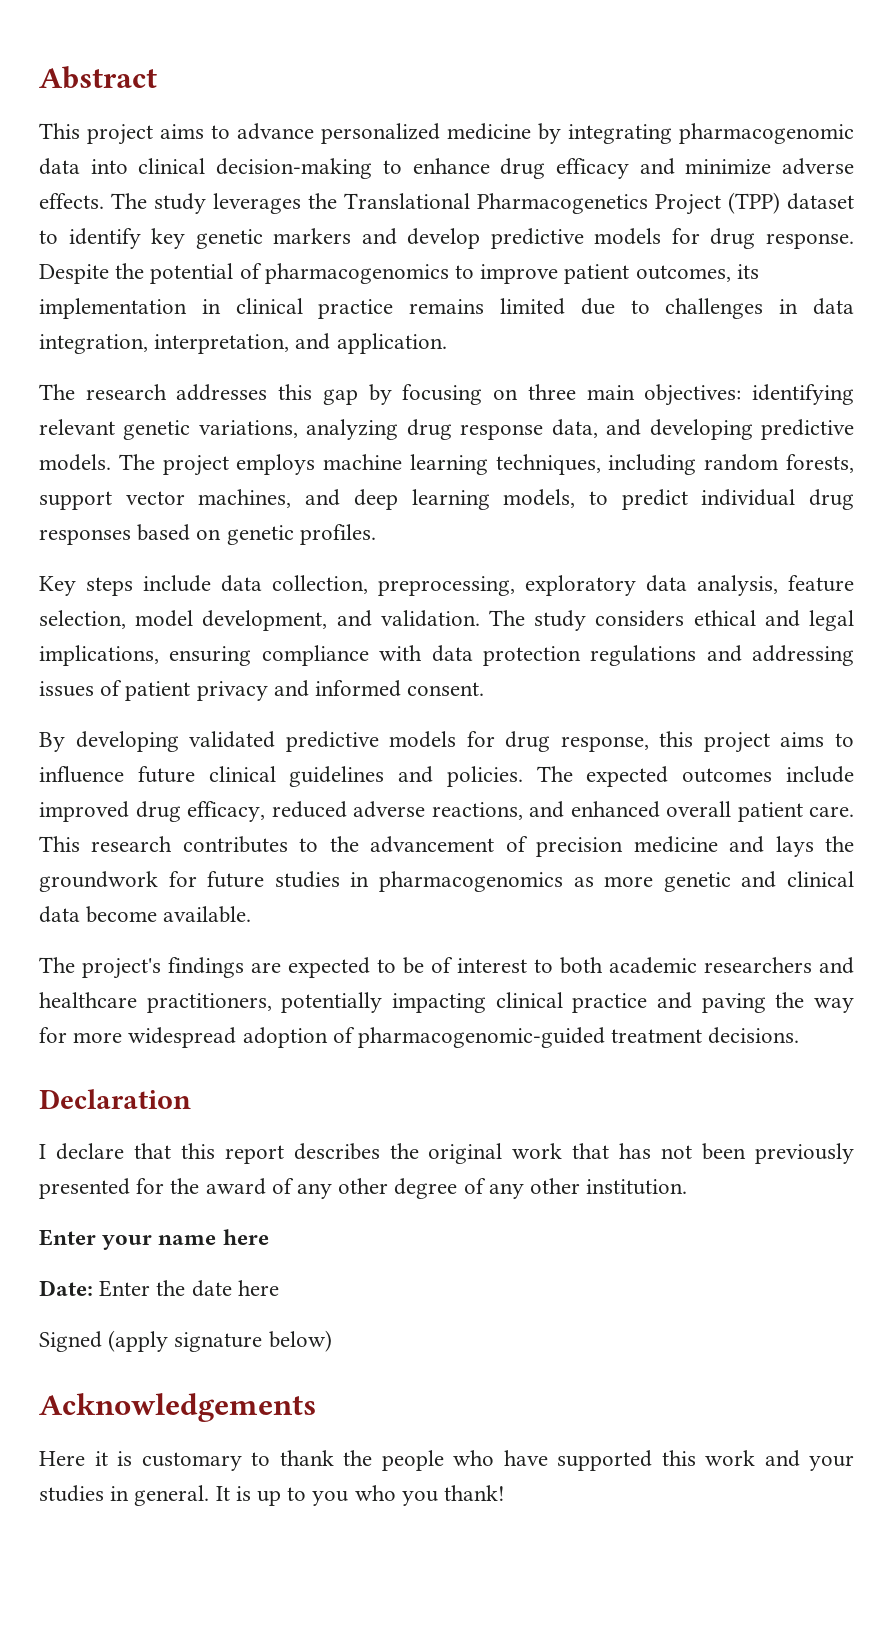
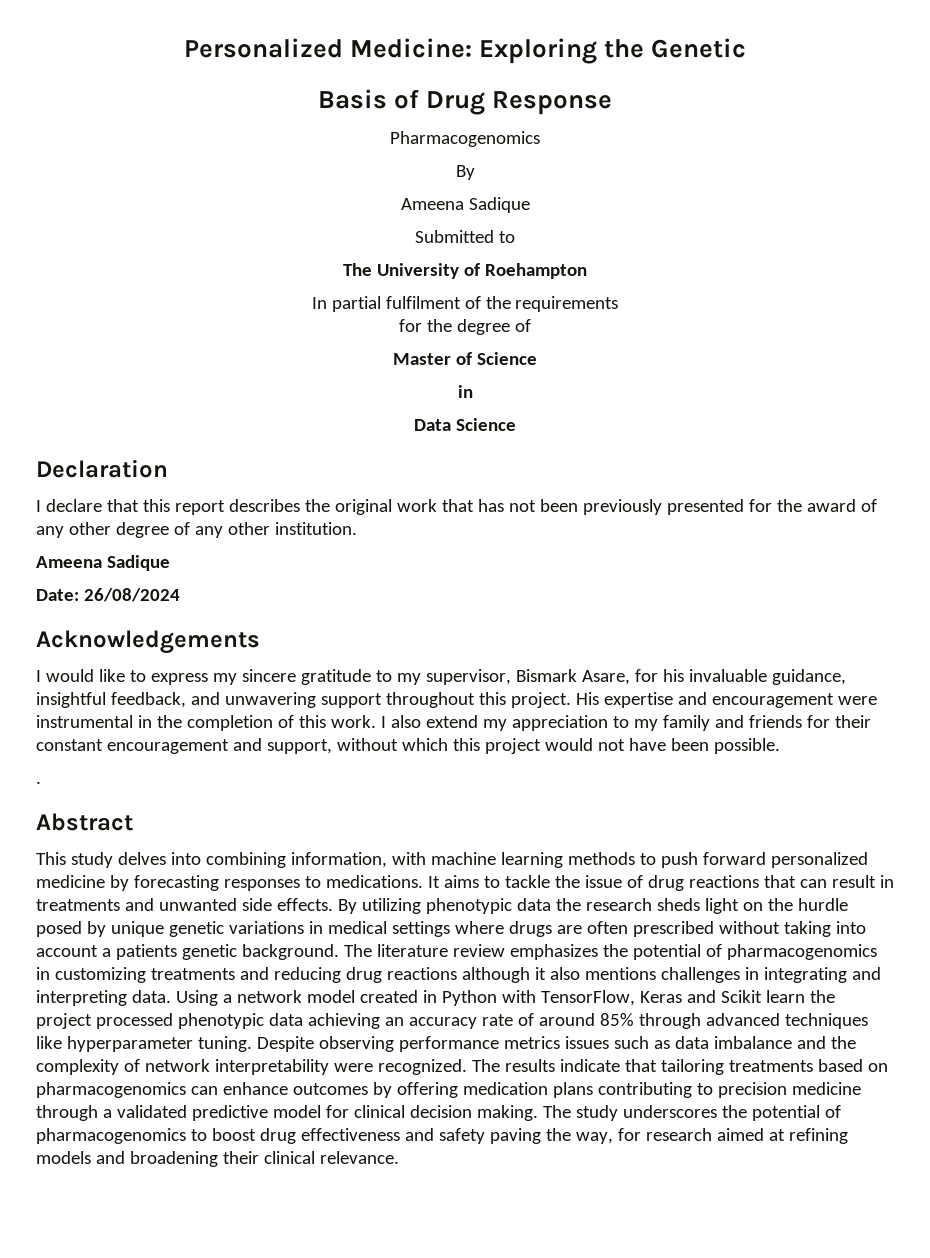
- Abstract
- This project aims to advance personalized medicine by integrating pharmacogenomic data into clinical decision-making to enhance drug efficacy and minimize adverse effects. The study leverages the Translational Pharmacogenetics Project (TPP) dataset to identify key genetic markers and develop predictive models for drug response. Despite the potential of pharmacogenomics to improve patient outcomes, its implementation in clinical practice remains limited due to challenges in data integration, interpretation, and application.
- The research addresses this gap by focusing on three main objectives: identifying relevant genetic variations, analyzing drug response data, and developing predictive models. The project employs machine learning techniques, including random forests, support vector machines, and deep learning models, to predict individual drug responses based on genetic profiles.
- Key steps include data collection, preprocessing, exploratory data analysis, feature selection, model development, and validation. The study considers ethical and legal implications, ensuring compliance with data protection regulations and addressing issues of patient privacy and informed consent.
- By developing validated predictive models for drug response, this project aims to influence future clinical guidelines and policies. The expected outcomes include improved drug efficacy, reduced adverse reactions, and enhanced overall patient care. This research contributes to the advancement of precision medicine and lays the groundwork for future studies in pharmacogenomics as more genetic and clinical data become available.
- The project's findings are expected to be of interest to both academic researchers and healthcare practitioners, potentially impacting clinical practice and paving the way for more widespread adoption of pharmacogenomic-guided treatment decisions.
+ Personalized Medicine: Exploring the Genetic
+ Basis of Drug Response
+ Pharmacogenomics
+ By
+ Ameena Sadique
+ Submitted to
+ The University of Roehampton
+ In partial fulfilment of the requirements
+ for the degree of
+ Master of Science
+ in
+ Data Science
  I declare that this report describes the original work that has not been previously presented for the award of any other degree of any other institution.
- Enter your name here
- Date: Enter the date here
- Signed (apply signature below)
+ Ameena Sadique
+ Date: 26/08/2024
  Acknowledgements
- Here it is customary to thank the people who have supported this work and your studies in general. It is up to you who you thank!
+ I would like to express my sincere gratitude to my supervisor, Bismark Asare, for his invaluable guidance, insightful feedback, and unwavering support throughout this project. His expertise and encouragement were instrumental in the completion of this work. I also extend my appreciation to my family and friends for their constant encouragement and support, without which this project would not have been possible.
+ .
+ Abstract
+ This study delves into combining information, with machine learning methods to push forward personalized medicine by forecasting responses to medications. It aims to tackle the issue of drug reactions that can result in treatments and unwanted side effects. By utilizing phenotypic data the research sheds light on the hurdle posed by unique genetic variations in medical settings where drugs are often prescribed without taking into account a patients genetic background. The literature review emphasizes the potential of pharmacogenomics in customizing treatments and reducing drug reactions although it also mentions challenges in integrating and interpreting data. Using a network model created in Python with TensorFlow, Keras and Scikit learn the project processed phenotypic data achieving an accuracy rate of around 85% through advanced techniques like hyperparameter tuning. Despite observing performance metrics issues such as data imbalance and the complexity of network interpretability were recognized. The results indicate that tailoring treatments based on pharmacogenomics can enhance outcomes by offering medication plans contributing to precision medicine through a validated predictive model for clinical decision making. The study underscores the potential of pharmacogenomics to boost drug effectiveness and safety paving the way, for research aimed at refining models and broadening their clinical relevance.

